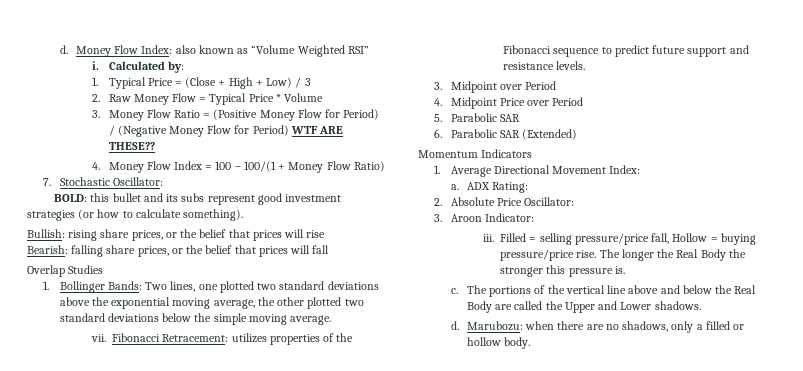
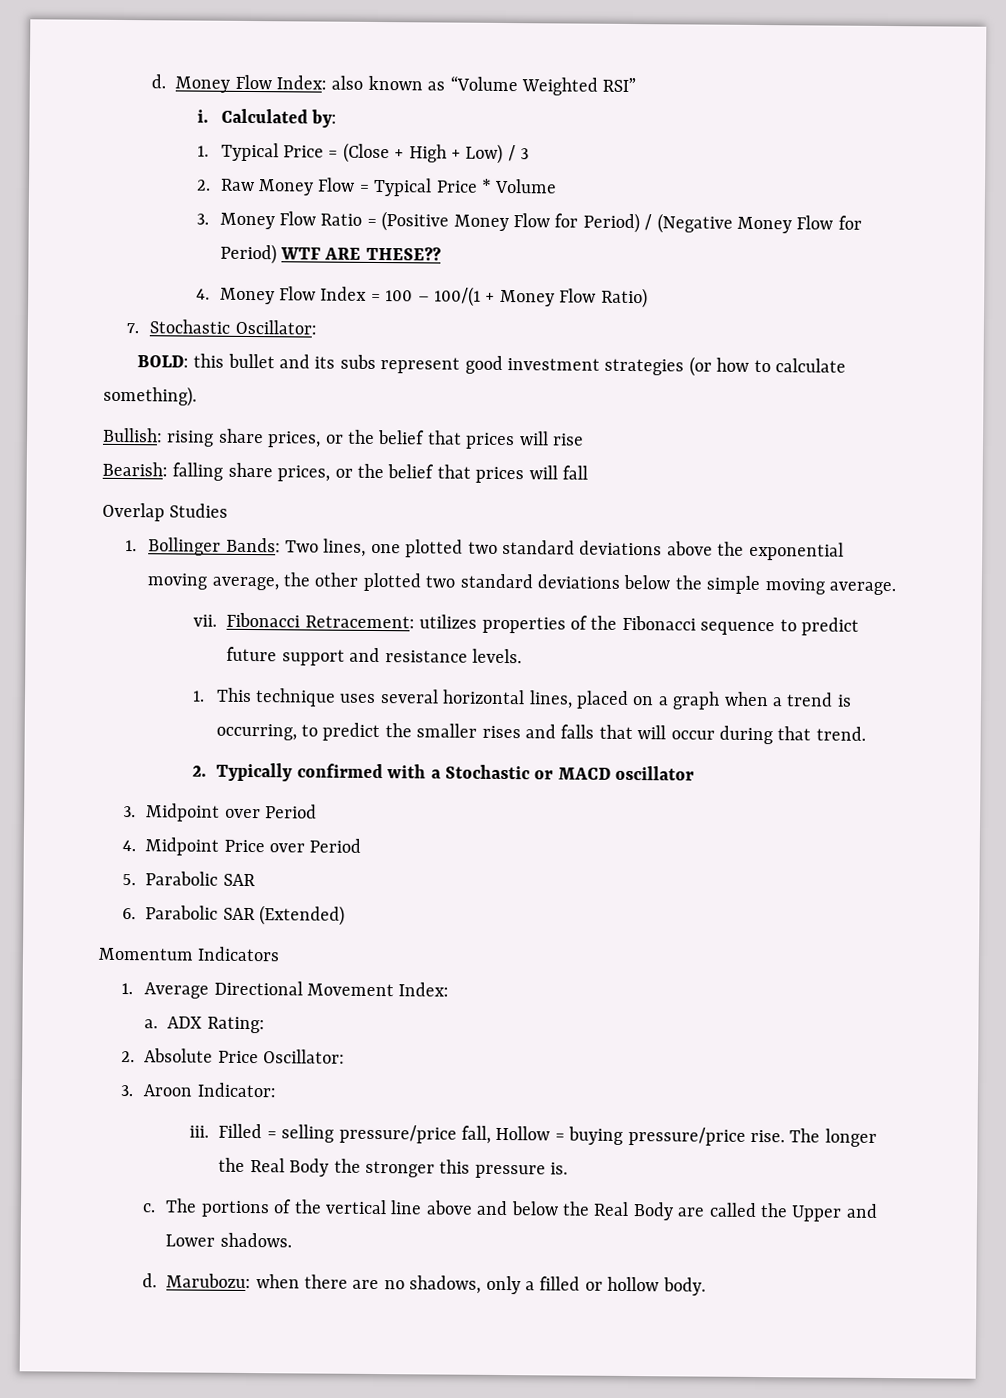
+ 1. This technique uses several horizontal lines, placed on a graph when a trend is occurring, to predict the smaller rises and falls that will occur during that trend.
+ 2. Typically confirmed with a Stochastic or MACD oscillator

